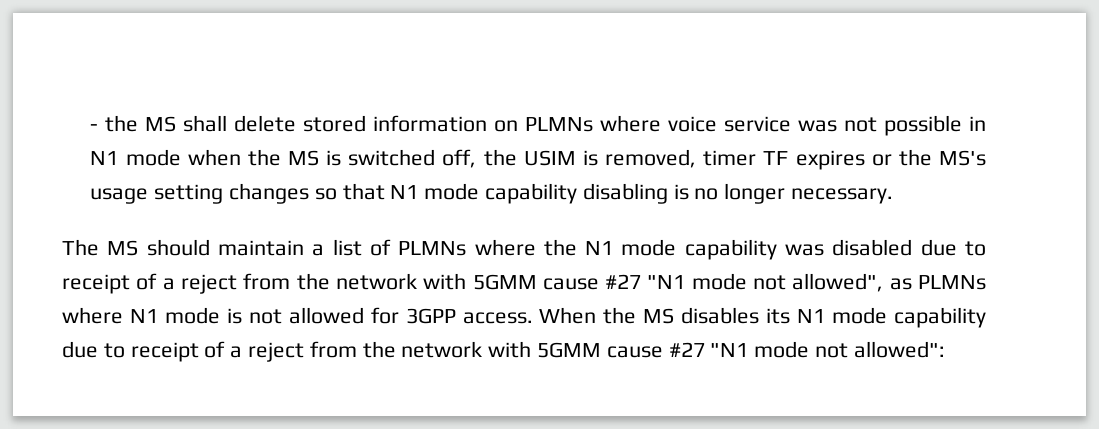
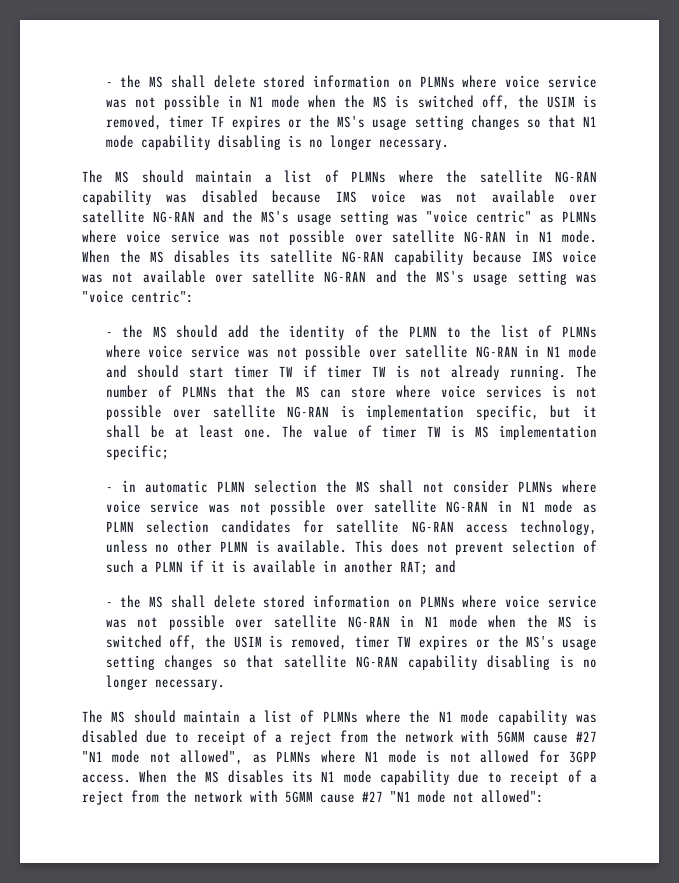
+ The MS should maintain a list of PLMNs where the satellite NG-RAN capability was disabled because IMS voice was not available over satellite NG-RAN and the MS's usage setting was "voice centric" as PLMNs where voice service was not possible over satellite NG-RAN in N1 mode. When the MS disables its satellite NG-RAN capability because IMS voice was not available over satellite NG-RAN and the MS's usage setting was "voice centric":
+ - the MS should add the identity of the PLMN to the list of PLMNs where voice service was not possible over satellite NG-RAN in N1 mode and should start timer TW if timer TW is not already running. The number of PLMNs that the MS can store where voice services is not possible over satellite NG-RAN is implementation specific, but it shall be at least one. The value of timer TW is MS implementation specific;
+ - in automatic PLMN selection the MS shall not consider PLMNs where voice service was not possible over satellite NG-RAN in N1 mode as PLMN selection candidates for satellite NG-RAN access technology, unless no other PLMN is available. This does not prevent selection of such a PLMN if it is available in another RAT; and
+ - the MS shall delete stored information on PLMNs where voice service was not possible over satellite NG-RAN in N1 mode when the MS is switched off, the USIM is removed, timer TW expires or the MS's usage setting changes so that satellite NG-RAN capability disabling is no longer necessary.

